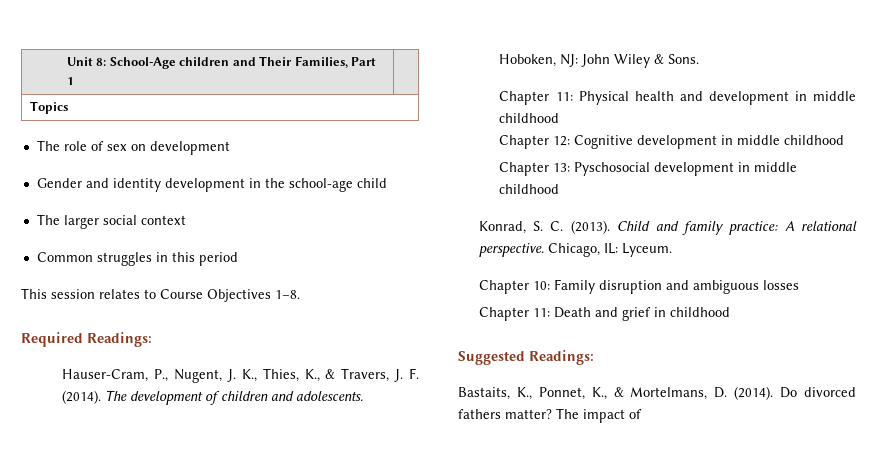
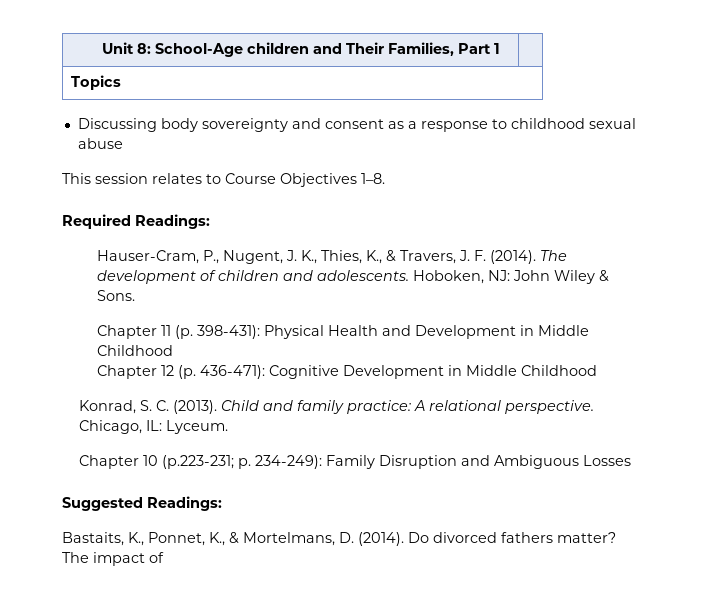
- The role of sex on development
- Gender and identity development in the school-age child
- The larger social context
- Common struggles in this period
+ Discussing body sovereignty and consent as a response to childhood sexual abuse
- Chapter 11: Physical health and development in middle childhood
- Chapter 12: Cognitive development in middle childhood
- Chapter 13: Pyschosocial development in middle childhood
+ Chapter 11 (p. 398-431): Physical Health and Development in Middle Childhood
+ Chapter 12 (p. 436-471): Cognitive Development in Middle Childhood
- Chapter 10: Family disruption and ambiguous losses
- Chapter 11: Death and grief in childhood
+ Chapter 10 (p.223-231; p. 234-249): Family Disruption and Ambiguous Losses

